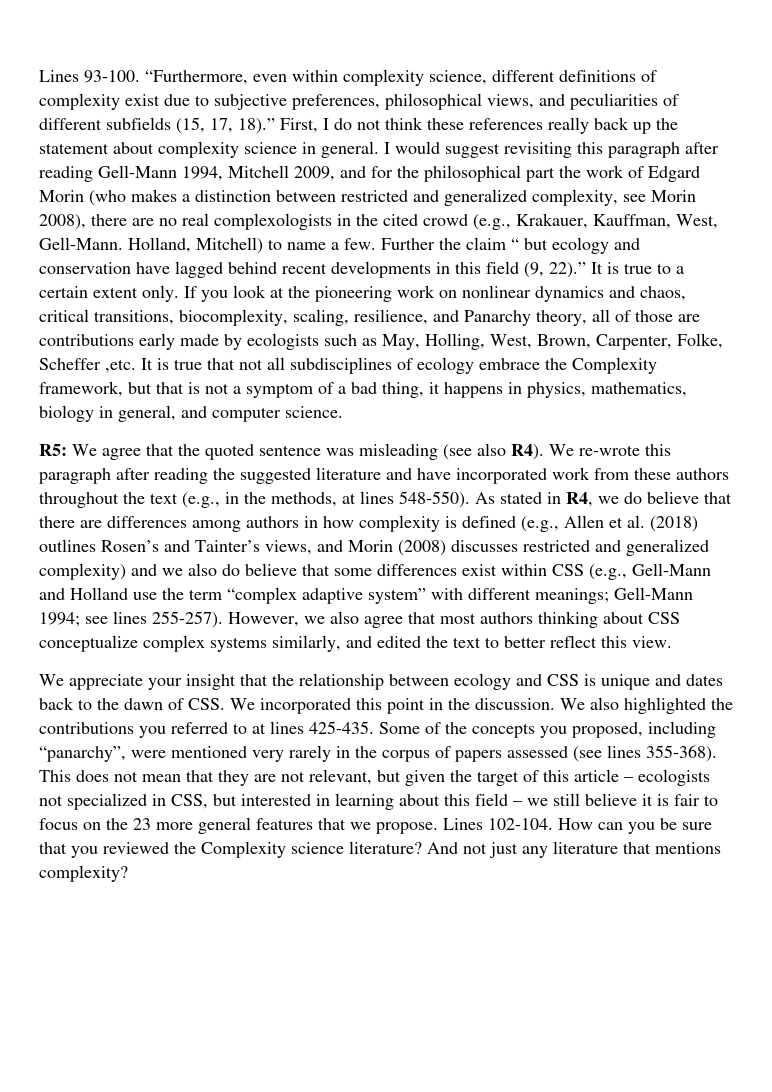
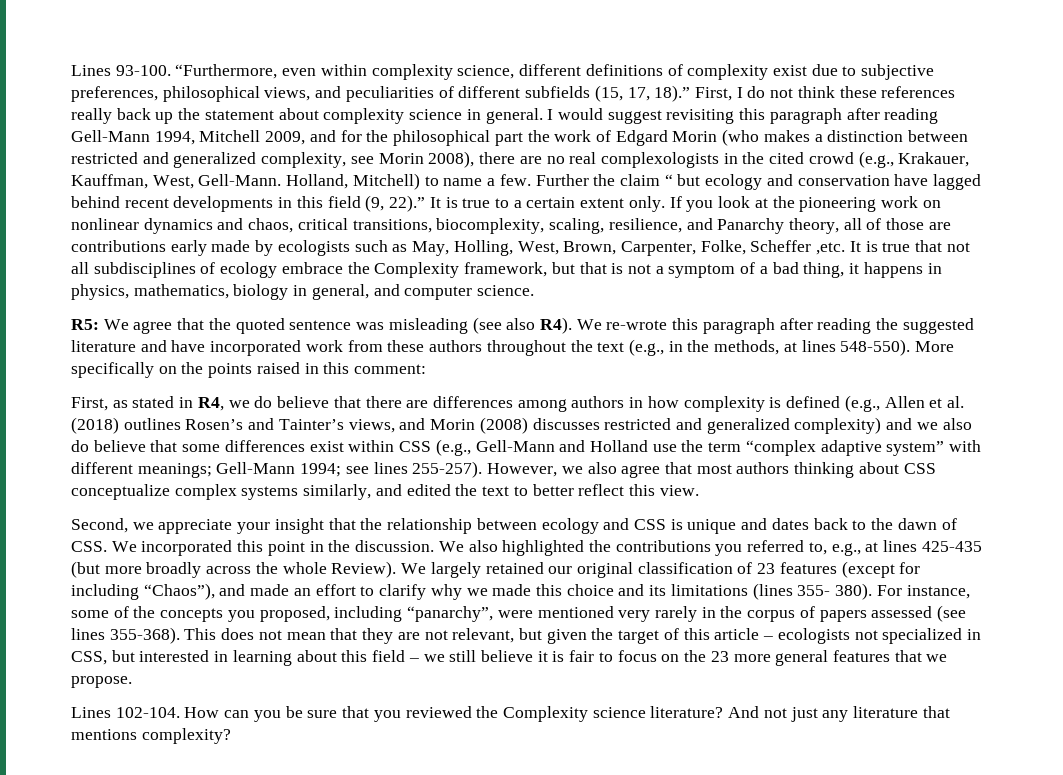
- As stated in R4, we do believe that there are differences among authors in how complexity is defined (e.g., Allen et al. (2018) outlines Rosen’s and Tainter’s views, and Morin (2008) discusses restricted and generalized complexity) and we also do believe that some differences exist within CSS (e.g., Gell-Mann and Holland use the term “complex adaptive system” with different meanings;
+ More specifically on the points raised in this comment:
+ First, as stated in R4, we do believe that there are differences among authors in how complexity is defined (e.g., Allen et al. (2018) outlines Rosen’s and Tainter’s views, and Morin (2008) discusses restricted and generalized complexity) and we also do believe that some differences exist within CSS (e.g., Gell-Mann and Holland use the term “complex adaptive system” with different meanings;
- We appreciate your insight that the relationship between ecology and CSS is unique and dates back to the dawn of CSS. We incorporated this point in the discussion.
+ Second, we appreciate your insight that the relationship between ecology and CSS is unique and dates back to the dawn of CSS. We incorporated this point in the discussion.
- We also highlighted the contributions you referred to at lines 425-435. Some of the concepts you proposed, including “panarchy”, were mentioned very rarely in the corpus of papers assessed (see lines 355-368).
+ We also highlighted the contributions you referred to, e.g., at lines 425-435 (but more broadly across the whole Review). We largely retained our original classification of 23 features (except for including “Chaos”), and made an effort to clarify why we made this choice and its limitations (lines 355- 380). For instance, some of the concepts you proposed, including “panarchy”, were mentioned very rarely in the corpus of papers assessed (see lines 355-368).
- This does not mean that they are not relevant, but given the target of this article – ecologists not specialized in CSS, but interested in learning about this field – we still believe it is fair to focus on the 23 more general features that we propose. Lines 102-104.
+ This does not mean that they are not relevant, but given the target of this article – ecologists not specialized in CSS, but interested in learning about this field – we still believe it is fair to focus on the 23 more general features that we propose.
+ Lines 102-104.

